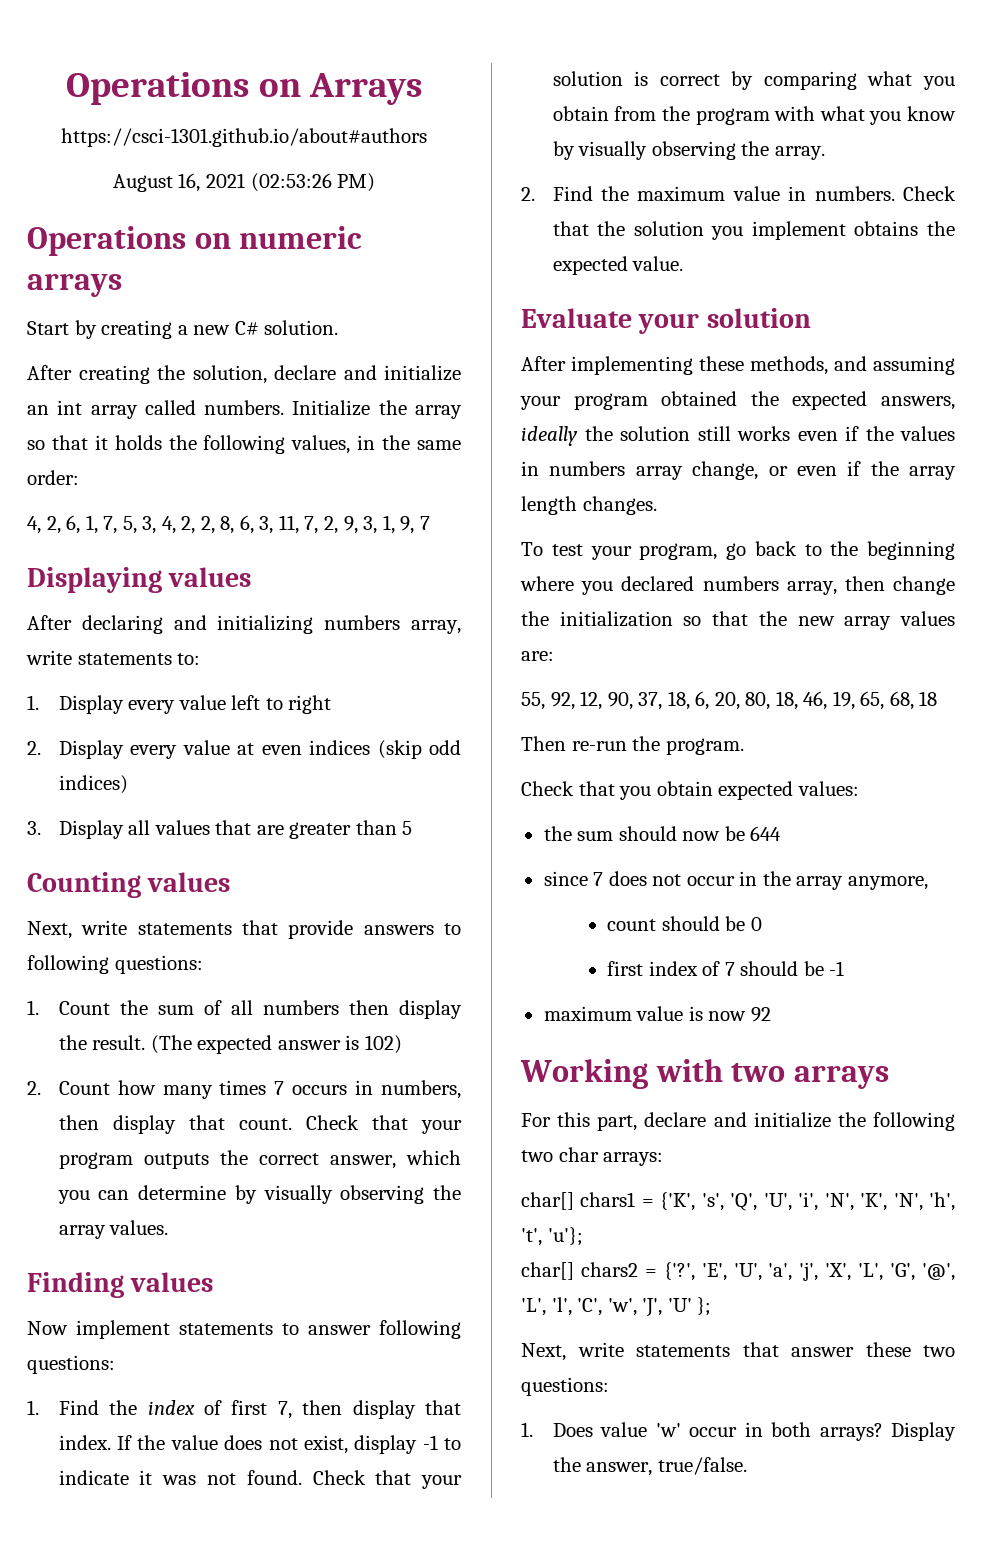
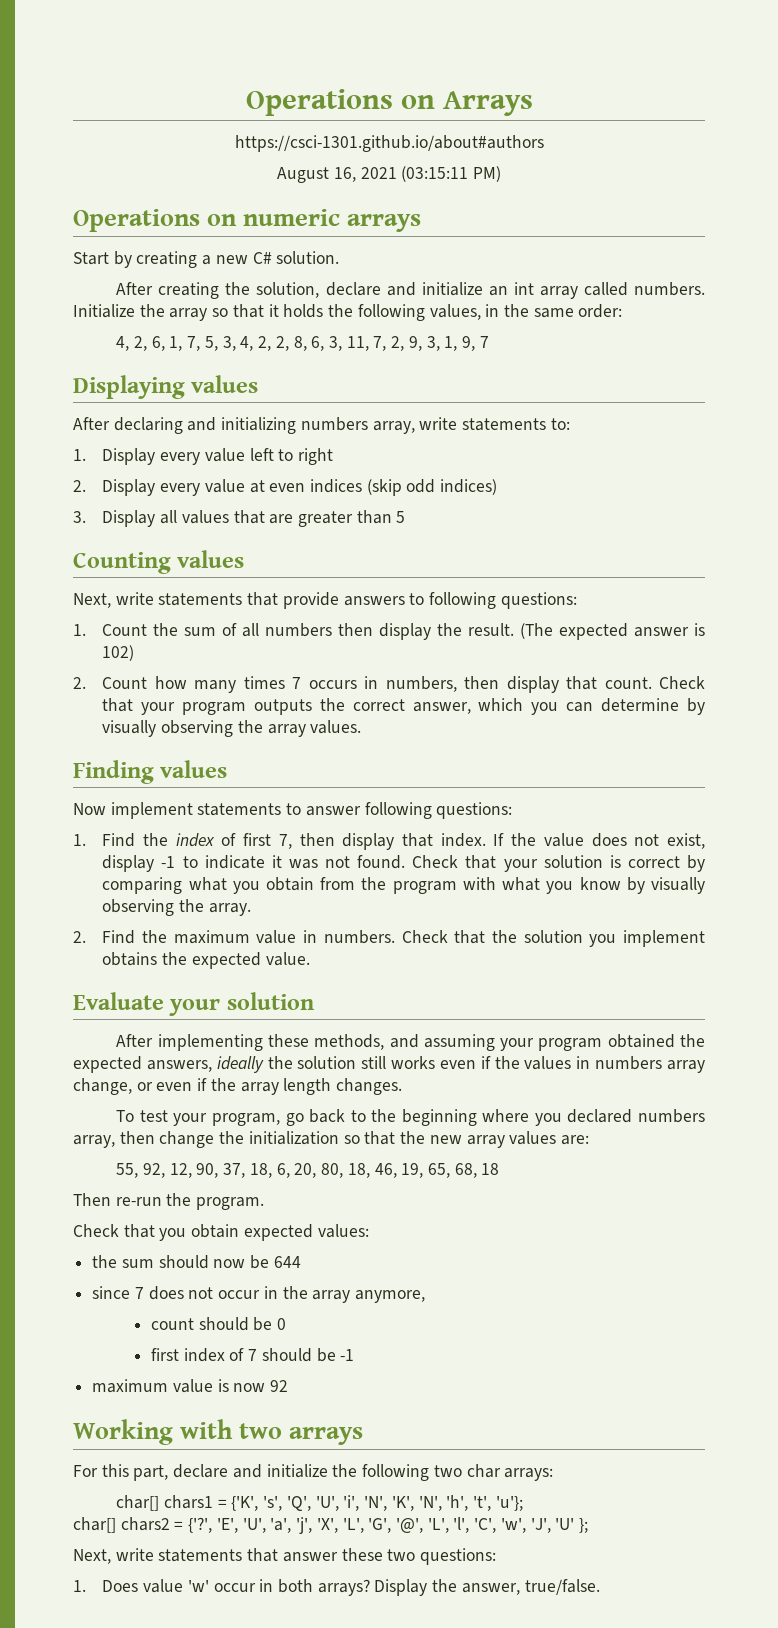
- August 16, 2021 (02:53:26 PM)
+ August 16, 2021 (03:15:11 PM)

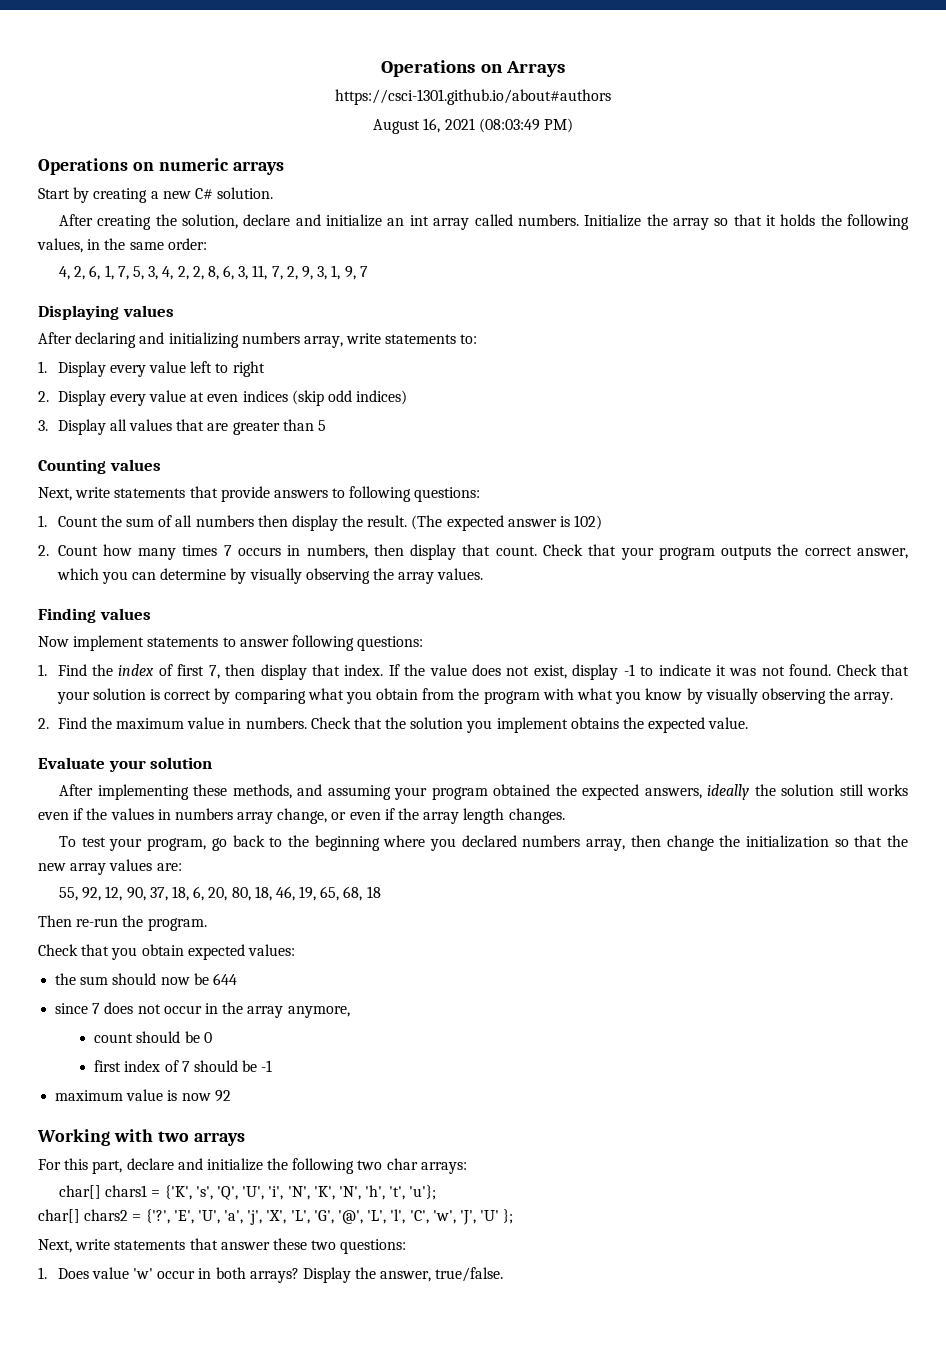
- August 16, 2021 (03:15:11 PM)
+ August 16, 2021 (08:03:49 PM)

